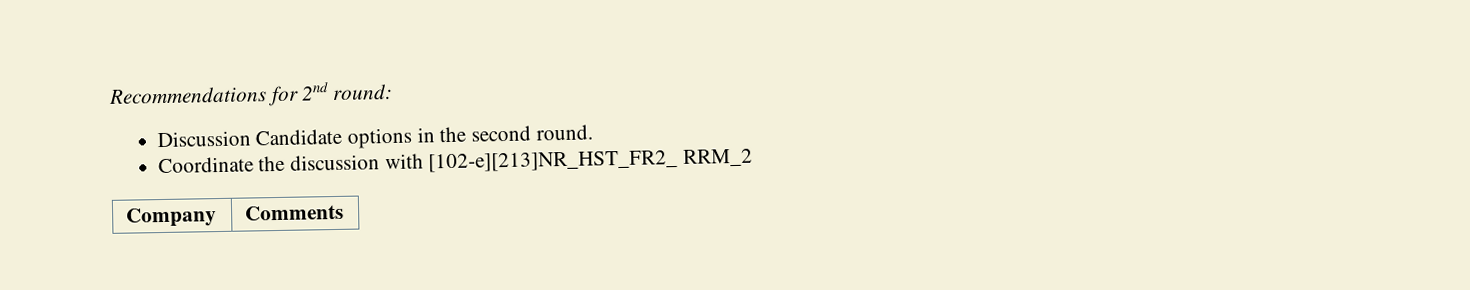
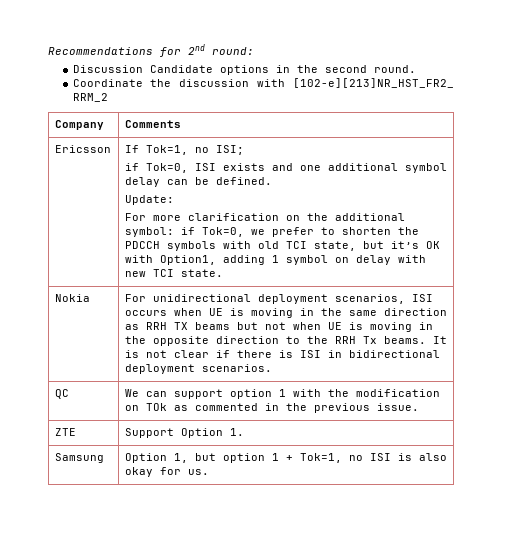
+ Ericsson | If Tok=1, no ISI;
+ if Tok=0, ISI exists and one additional symbol delay can be defined.
+ Update:
+ For more clarification on the additional symbol: if Tok=0, we prefer to shorten the PDCCH symbols with old TCI state, but it’s OK with Option1, adding 1 symbol on delay with new TCI state.
+ Nokia | For unidirectional deployment scenarios, ISI occurs when UE is moving in the same direction as RRH TX beams but not when UE is moving in the opposite direction to the RRH Tx beams. It is not clear if there is ISI in bidirectional deployment scenarios.
+ QC | We can support option 1 with the modification on TOk as commented in the previous issue.
+ ZTE | Support Option 1.
+ Samsung | Option 1, but option 1 + Tok=1, no ISI is also okay for us.

